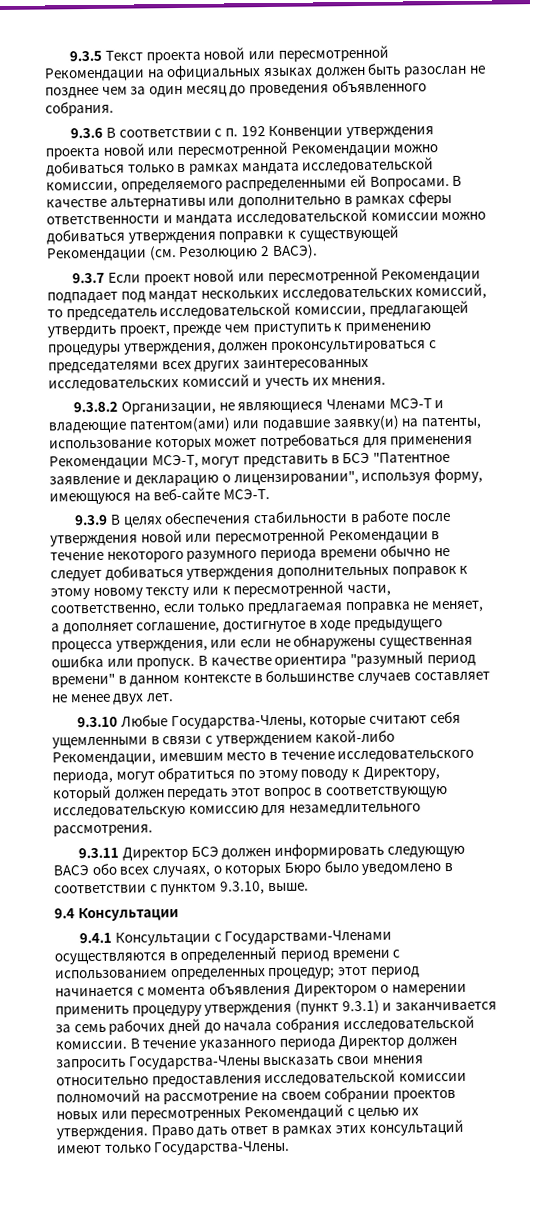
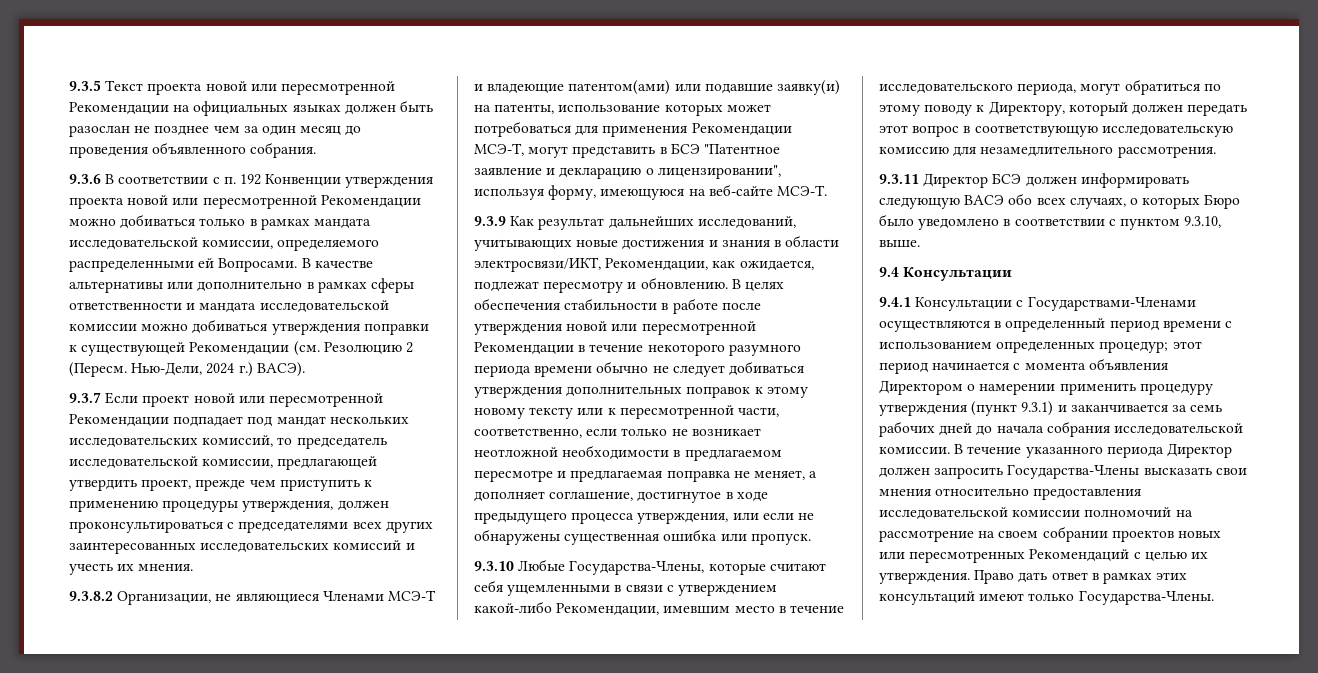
- В качестве альтернативы или дополнительно в рамках сферы ответственности и мандата исследовательской комиссии можно добиваться утверждения поправки к существующей Рекомендации (см. Резолюцию 2 ВАСЭ).
+ В качестве альтернативы или дополнительно в рамках сферы ответственности и мандата исследовательской комиссии можно добиваться утверждения поправки к существующей Рекомендации (см. Резолюцию 2 (Пересм. Нью-Дели, 2024 г.) ВАСЭ).
- 9.3.9 В целях обеспечения стабильности в работе после утверждения новой или пересмотренной Рекомендации в течение некоторого разумного периода времени обычно не следует добиваться утверждения дополнительных поправок к этому новому тексту или к пересмотренной части, соответственно, если только предлагаемая поправка не меняет, а дополняет соглашение, достигнутое в ходе предыдущего процесса утверждения, или если не обнаружены существенная ошибка или пропуск. В качестве ориентира "разумный период времени" в данном контексте в большинстве случаев составляет не менее двух лет.
+ 9.3.9 Как результат дальнейших исследований, учитывающих новые достижения и знания в области электросвязи/ИКТ, Рекомендации, как ожидается, подлежат пересмотру и обновлению. В целях обеспечения стабильности в работе после утверждения новой или пересмотренной Рекомендации в течение некоторого разумного периода времени обычно не следует добиваться утверждения дополнительных поправок к этому новому тексту или к пересмотренной части, соответственно, если только не возникает неотложной необходимости в предлагаемом пересмотре и предлагаемая поправка не меняет, а дополняет соглашение, достигнутое в ходе предыдущего процесса утверждения, или если не обнаружены существенная ошибка или пропуск.

